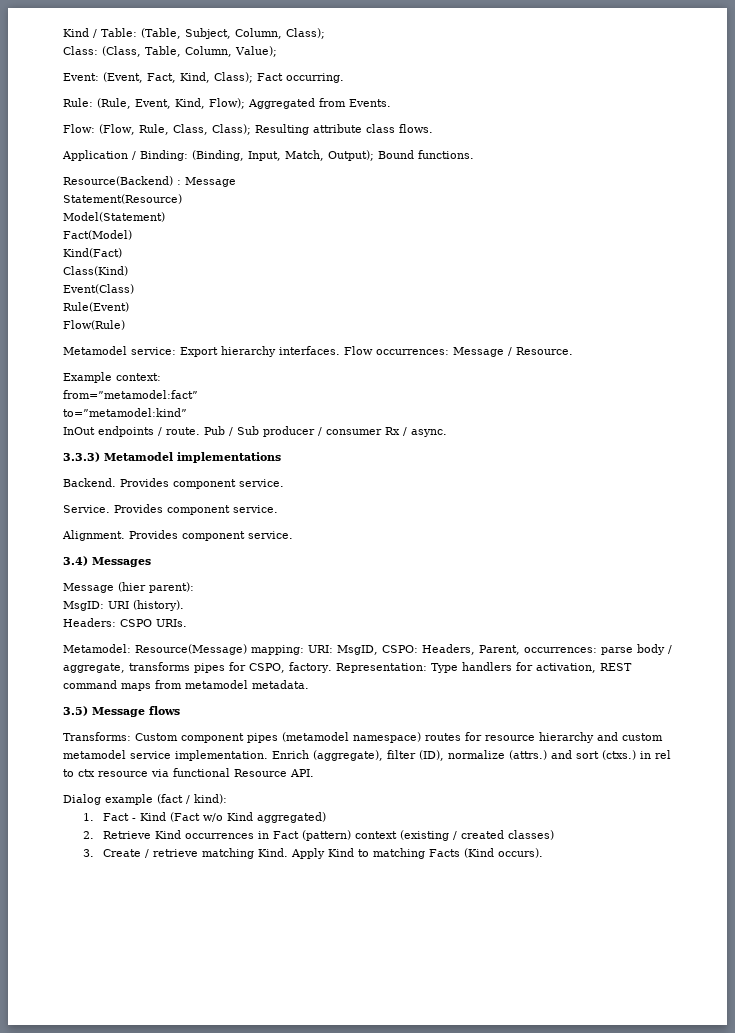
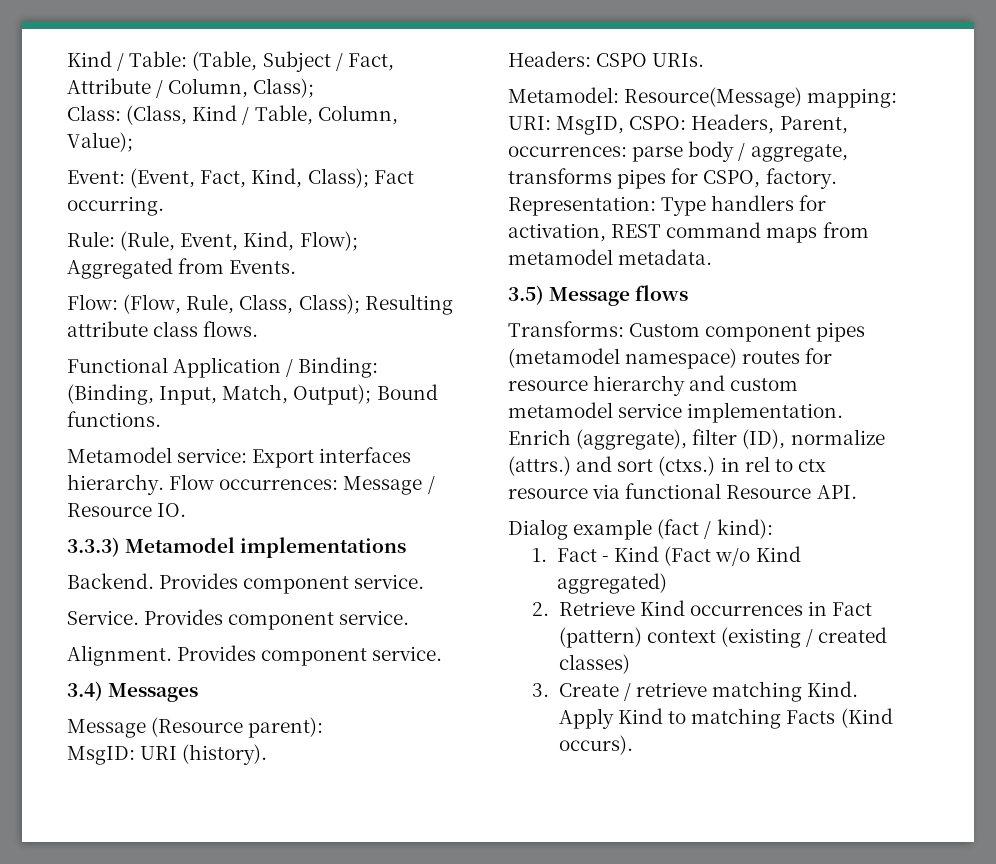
- Kind / Table: (Table, Subject, Column, Class);
+ Kind / Table: (Table, Subject / Fact, Attribute / Column, Class);
- Class: (Class, Table, Column, Value);
+ Class: (Class, Kind / Table, Column, Value);
- Application / Binding: (Binding, Input, Match, Output); Bound functions.
+ Functional Application / Binding: (Binding, Input, Match, Output); Bound functions.
- Resource(Backend) : Message
- Statement(Resource)
- Model(Statement)
- Fact(Model)
- Kind(Fact)
- Class(Kind)
- Event(Class)
- Rule(Event)
- Flow(Rule)
- Metamodel service: Export hierarchy interfaces.
+ Metamodel service: Export interfaces hierarchy.
- Flow occurrences: Message / Resource.
- Example context:
- from=”metamodel:fact”
- to=”metamodel:kind”
- InOut endpoints / route. Pub / Sub producer / consumer Rx / async.
+ Flow occurrences: Message / Resource IO.
- Message (hier parent):
+ Message (Resource parent):

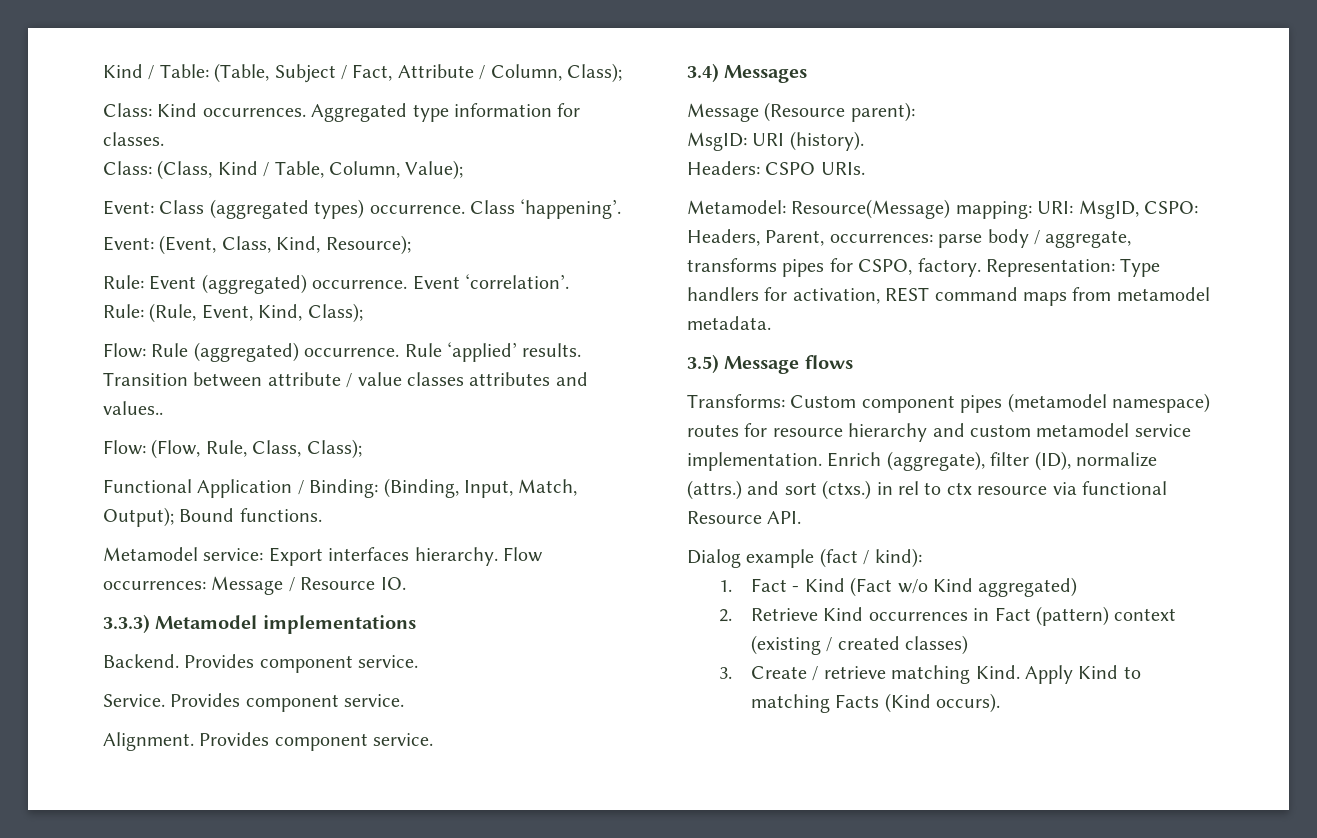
+ Class: Kind occurrences. Aggregated type information for classes.
- Event: (Event, Fact, Kind, Class); Fact occurring.
- Rule: (Rule, Event, Kind, Flow); Aggregated from Events.
+ Event: Class (aggregated types) occurrence. Class ‘happening’.
+ Event: (Event, Class, Kind, Resource);
+ Rule: Event (aggregated) occurrence. Event ‘correlation’.
+ Rule: (Rule, Event, Kind, Class);
+ Flow: Rule (aggregated) occurrence. Rule ‘applied’ results. Transition between attribute / value classes attributes and values..
- Flow: (Flow, Rule, Class, Class); Resulting attribute class flows.
+ Flow: (Flow, Rule, Class, Class);

